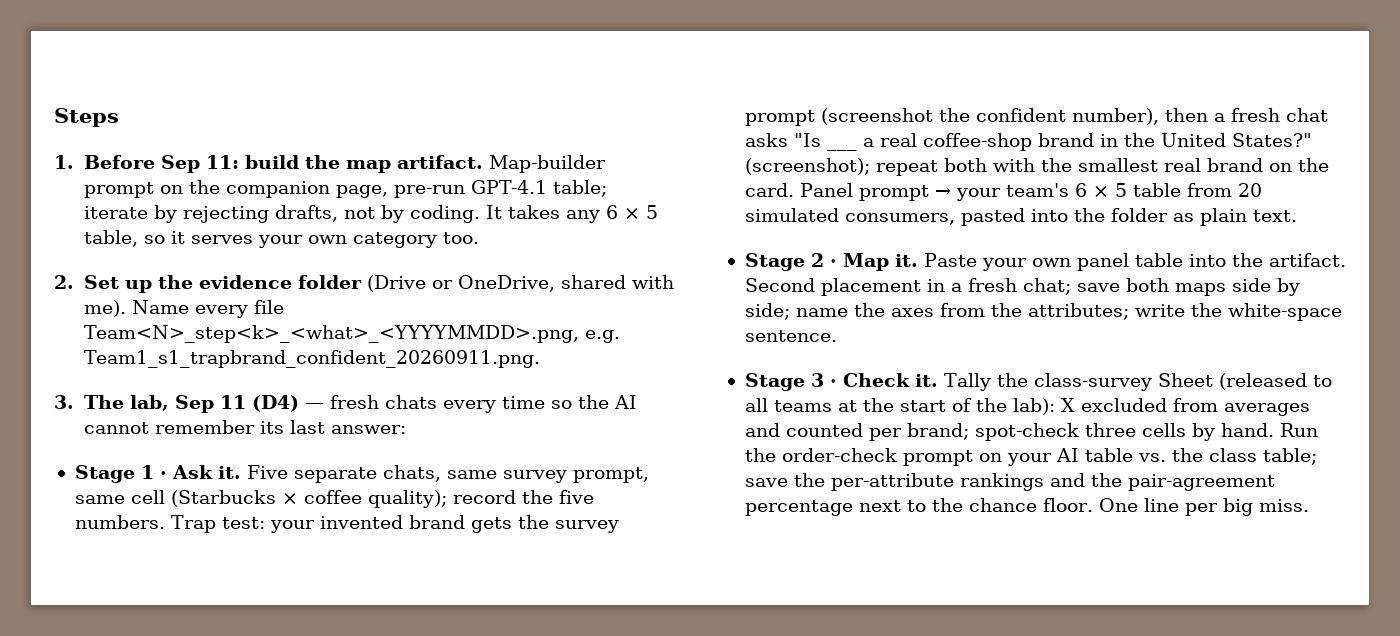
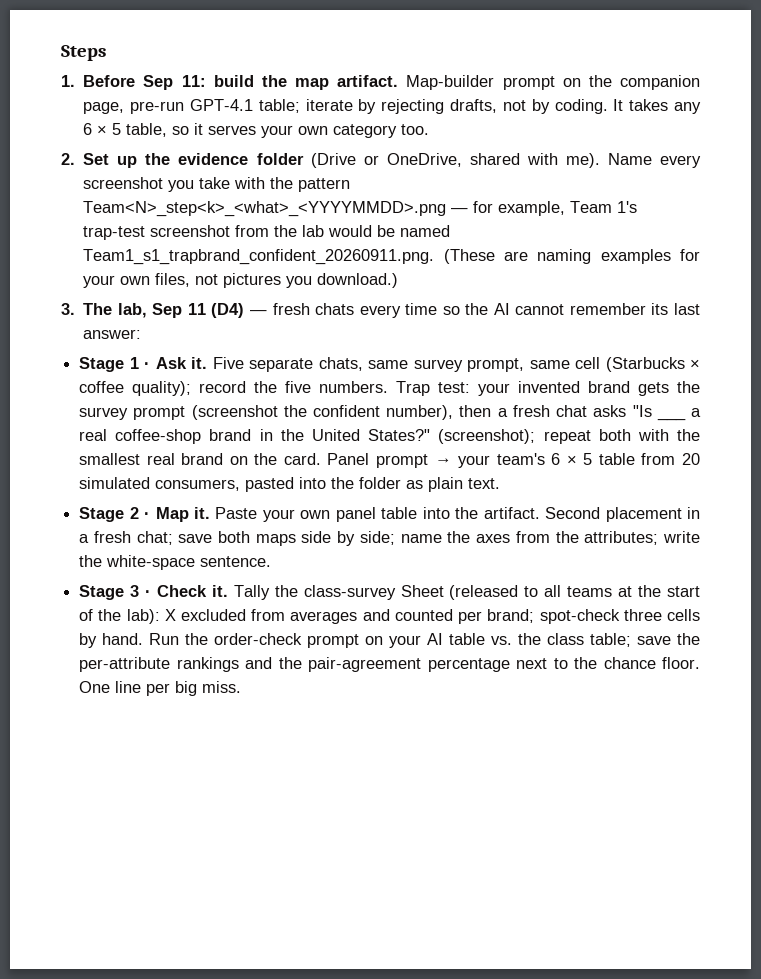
- Name every file Team<N>_step<k>_<what>_<YYYYMMDD>.png, e.g. Team1_s1_trapbrand_confident_20260911.png.
+ Name every screenshot you take with the pattern Team<N>_step<k>_<what>_<YYYYMMDD>.png — for example, Team 1's trap-test screenshot from the lab would be named Team1_s1_trapbrand_confident_20260911.png. (These are naming examples for your own files, not pictures you download.)

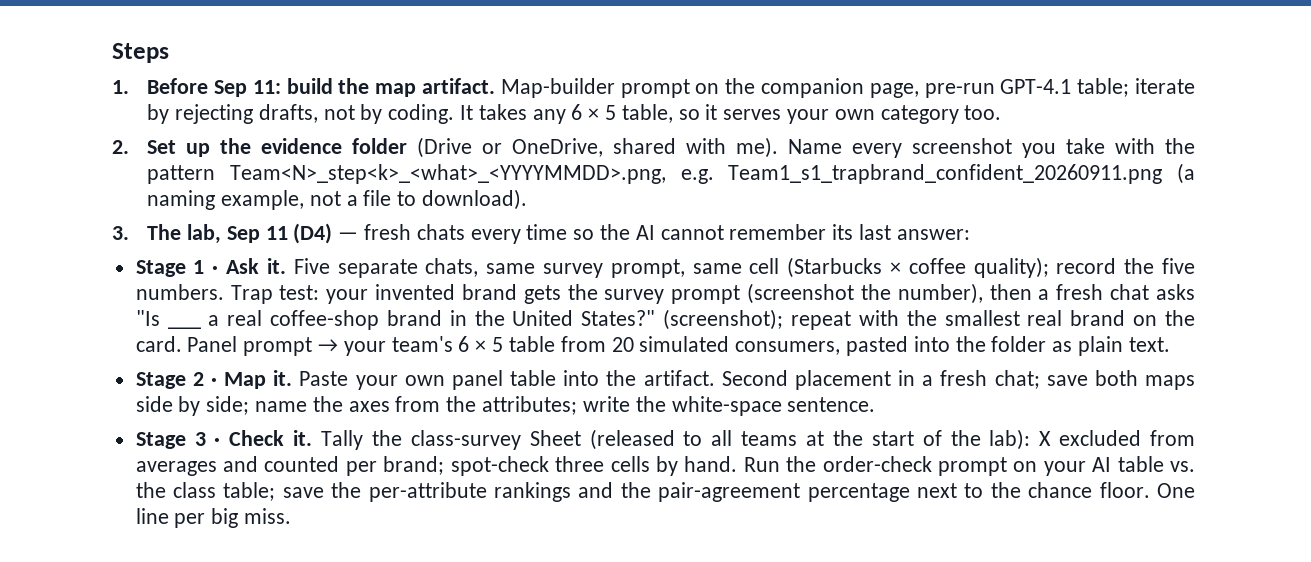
- Name every screenshot you take with the pattern Team<N>_step<k>_<what>_<YYYYMMDD>.png — for example, Team 1's trap-test screenshot from the lab would be named Team1_s1_trapbrand_confident_20260911.png. (These are naming examples for your own files, not pictures you download.)
+ Name every screenshot you take with the pattern Team<N>_step<k>_<what>_<YYYYMMDD>.png, e.g. Team1_s1_trapbrand_confident_20260911.png (a naming example, not a file to download).
- Trap test: your invented brand gets the survey prompt (screenshot the confident number), then a fresh chat asks "Is ___ a real coffee-shop brand in the United States?"
+ Trap test: your invented brand gets the survey prompt (screenshot the number), then a fresh chat asks "Is ___ a real coffee-shop brand in the United States?"
- (screenshot); repeat both with the smallest real brand on the card.
+ (screenshot); repeat with the smallest real brand on the card.

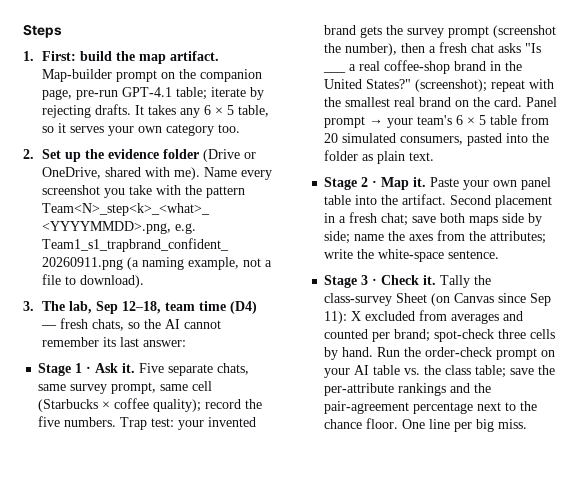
- 1. Before Sep 11: build the map artifact.
+ 1. First: build the map artifact.
- Map-builder prompt on the companion page, pre-run GPT-4.1 table; iterate by rejecting drafts, not by coding.
+ Map-builder prompt on the companion page, pre-run GPT-4.1 table; iterate by rejecting drafts.
- 3. The lab, Sep 11 (D4) — fresh chats every time so the AI cannot remember its last answer:
+ 3. The lab, Sep 12–18, team time (D4) — fresh chats, so the AI cannot remember its last answer:
- Tally the class-survey Sheet (released to all teams at the start of the lab): X excluded from averages and counted per brand; spot-check three cells by hand.
+ Tally the class-survey Sheet (on Canvas since Sep 11): X excluded from averages and counted per brand; spot-check three cells by hand.

